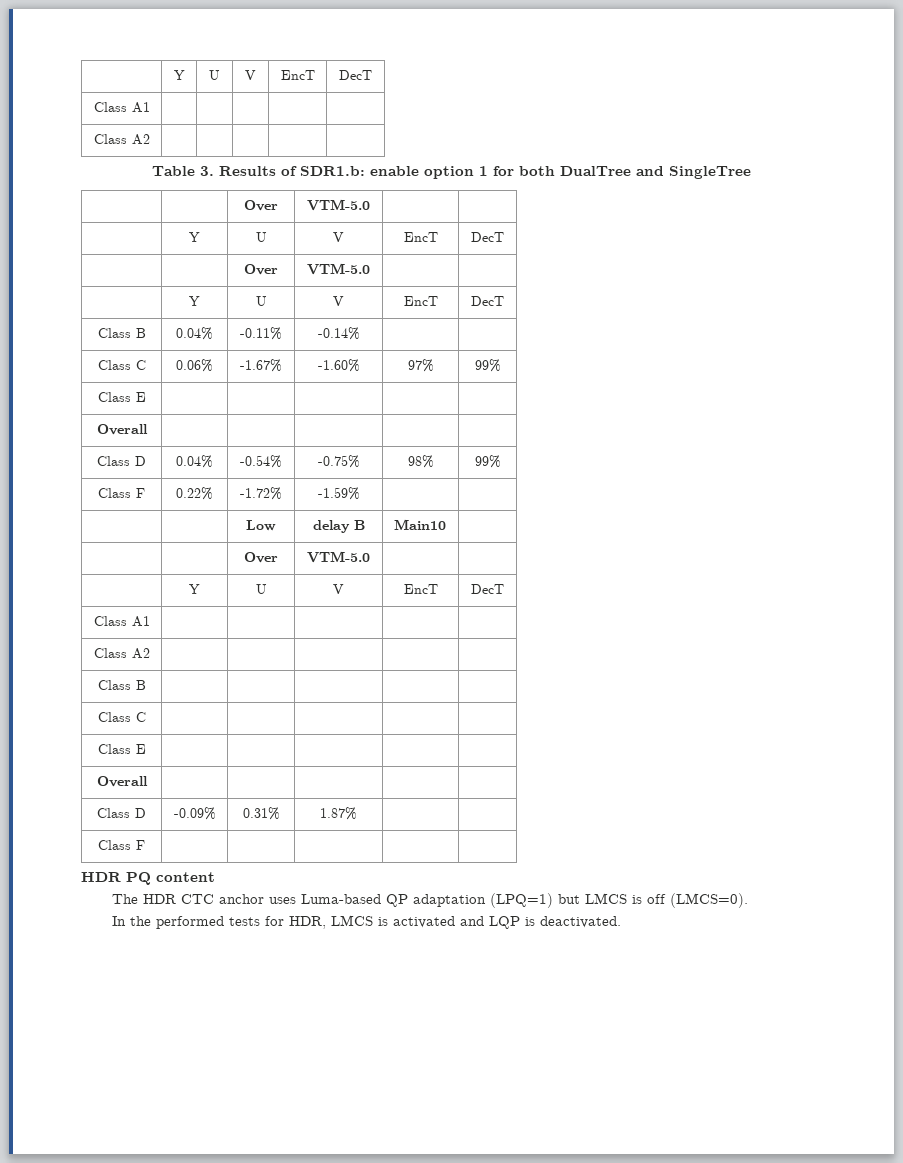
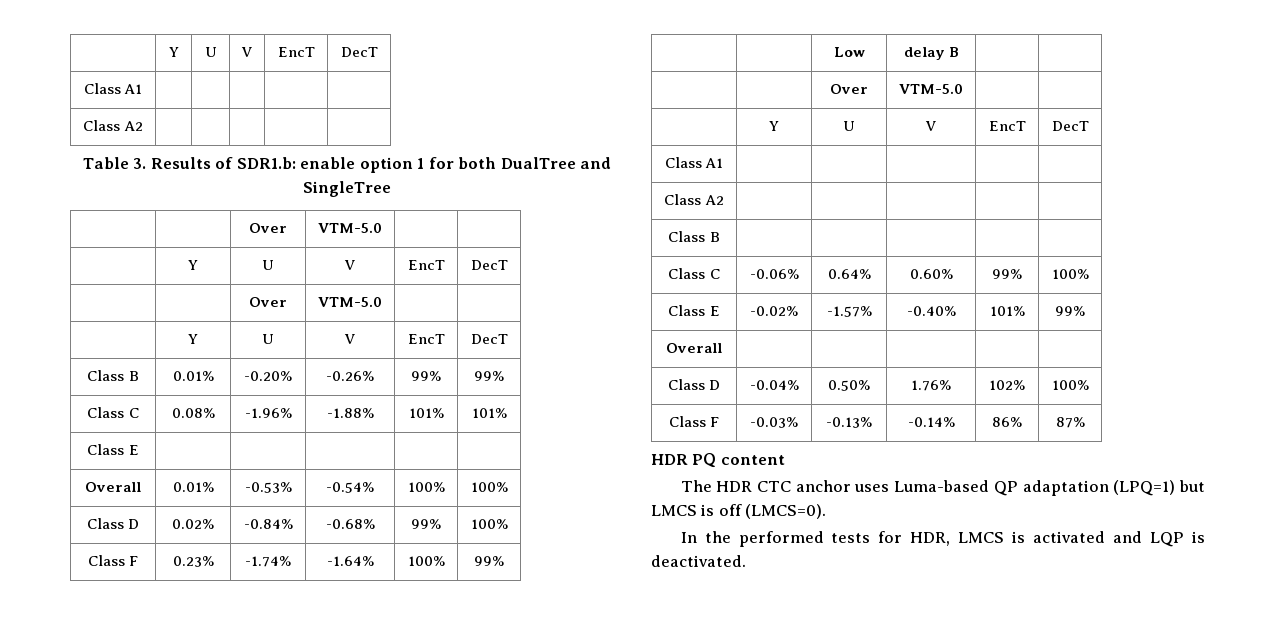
- Class B | 0.04% | -0.11% | -0.14% | |
- Class C | 0.06% | -1.67% | -1.60% | 97% | 99%
+ Class B | 0.01% | -0.20% | -0.26% | 99% | 99%
+ Class C | 0.08% | -1.96% | -1.88% | 101% | 101%
  Class E | | | | |
- Overall | | | | |
- Class D | 0.04% | -0.54% | -0.75% | 98% | 99%
- Class F | 0.22% | -1.72% | -1.59% | |
+ Overall | 0.01% | -0.53% | -0.54% | 100% | 100%
+ Class D | 0.02% | -0.84% | -0.68% | 99% | 100%
+ Class F | 0.23% | -1.74% | -1.64% | 100% | 99%
- | | Low | delay B | Main10 |
+ | | Low | delay B | |
- Class C | | | | |
- Class E | | | | |
+ Class C | -0.06% | 0.64% | 0.60% | 99% | 100%
+ Class E | -0.02% | -1.57% | -0.40% | 101% | 99%
  Overall | | | | |
- Class D | -0.09% | 0.31% | 1.87% | |
- Class F | | | | |
+ Class D | -0.04% | 0.50% | 1.76% | 102% | 100%
+ Class F | -0.03% | -0.13% | -0.14% | 86% | 87%

